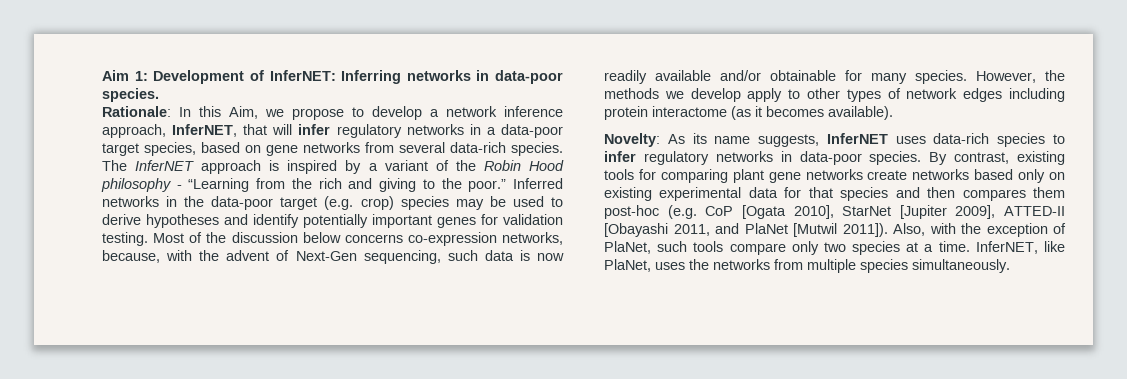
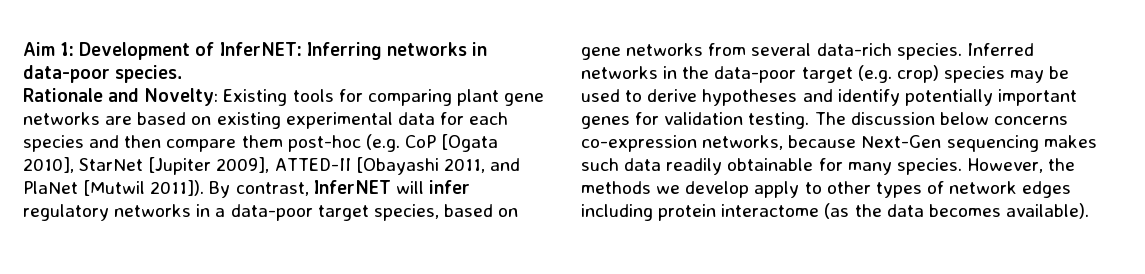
- Rationale: In this Aim, we propose to develop a network inference approach, InferNET, that will infer regulatory networks in a data-poor target species, based on gene networks from several data-rich species.
+ Rationale and Novelty: Existing tools for comparing plant gene networks are based on existing experimental data for each species and then compare them post-hoc (e.g. CoP [Ogata 2010], StarNet [Jupiter 2009], ATTED-II [Obayashi 2011, and PlaNet [Mutwil 2011]). By contrast, InferNET will infer regulatory networks in a data-poor target species, based on gene networks from several data-rich species.
- The InferNET approach is inspired by a variant of the Robin Hood philosophy - “Learning from the rich and giving to the poor.”
- Most of the discussion below concerns co-expression networks, because, with the advent of Next-Gen sequencing, such data is now readily available and/or obtainable for many species.
+ The discussion below concerns co-expression networks, because Next-Gen sequencing makes such data readily obtainable for many species.
- However, the methods we develop apply to other types of network edges including protein interactome (as it becomes available).
+ However, the methods we develop apply to other types of network edges including protein interactome (as the data becomes available).
- Novelty: As its name suggests, InferNET uses data-rich species to infer regulatory networks in data-poor species. By contrast, existing tools for comparing plant gene networks create networks based only on existing experimental data for that species and then compares them post-hoc (e.g. CoP [Ogata 2010], StarNet [Jupiter 2009], ATTED-II [Obayashi 2011, and PlaNet [Mutwil 2011]). Also, with the exception of PlaNet, such tools compare only two species at a time. InferNET, like PlaNet, uses the networks from multiple species simultaneously.

